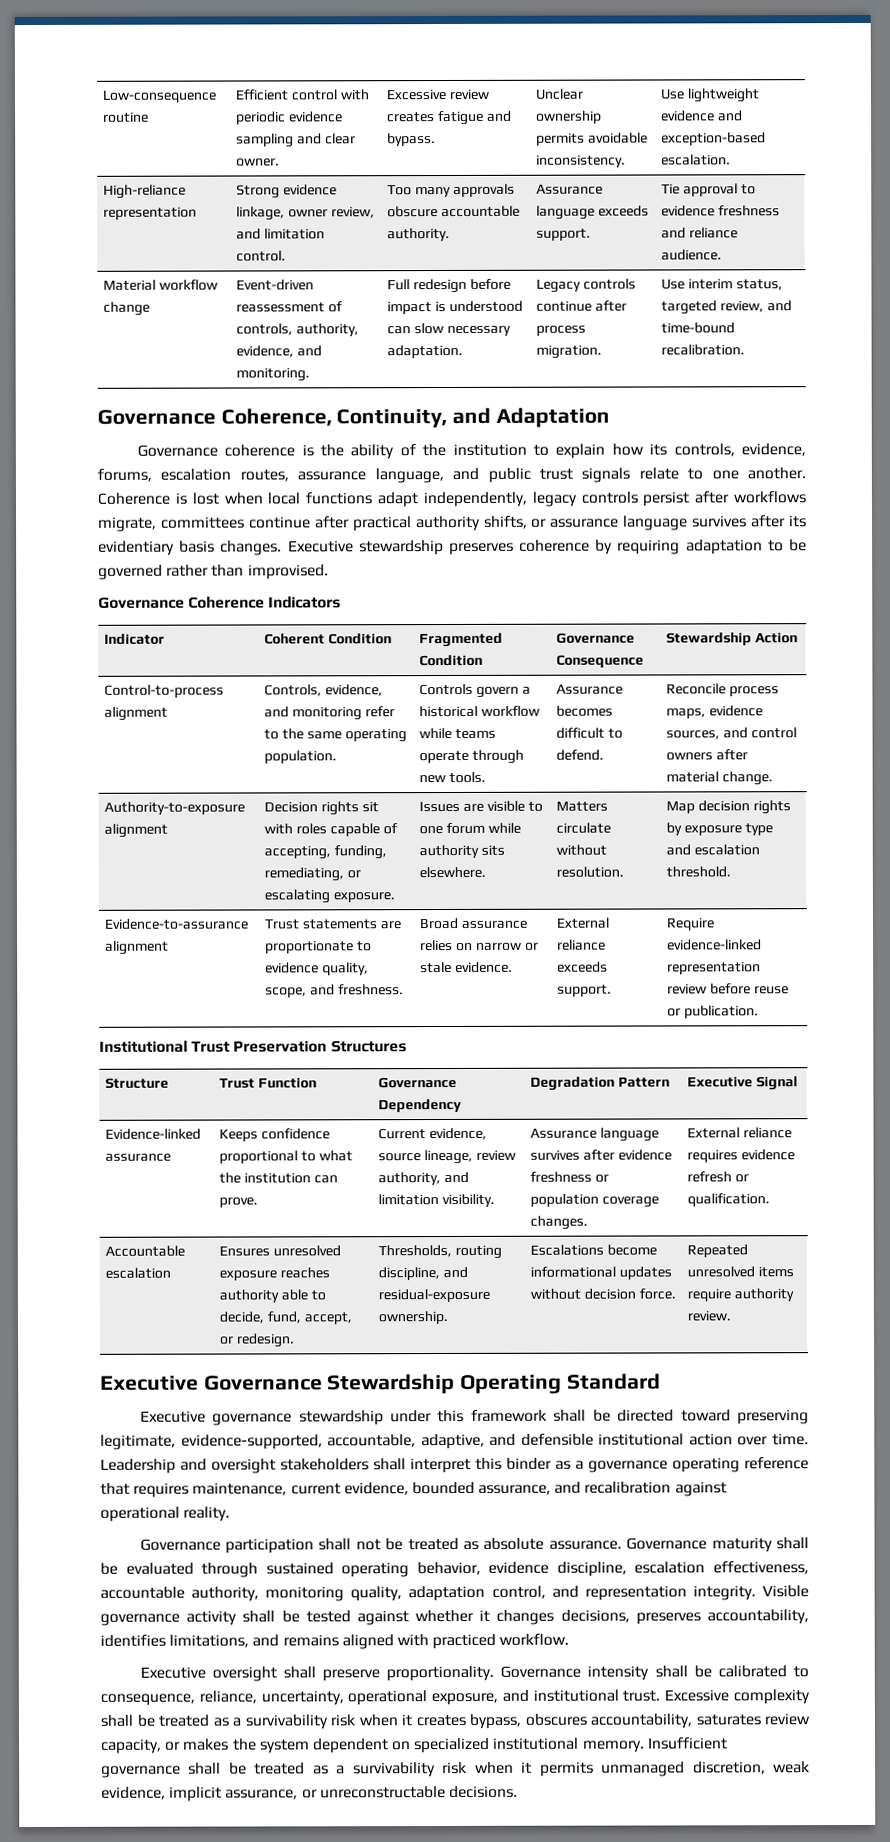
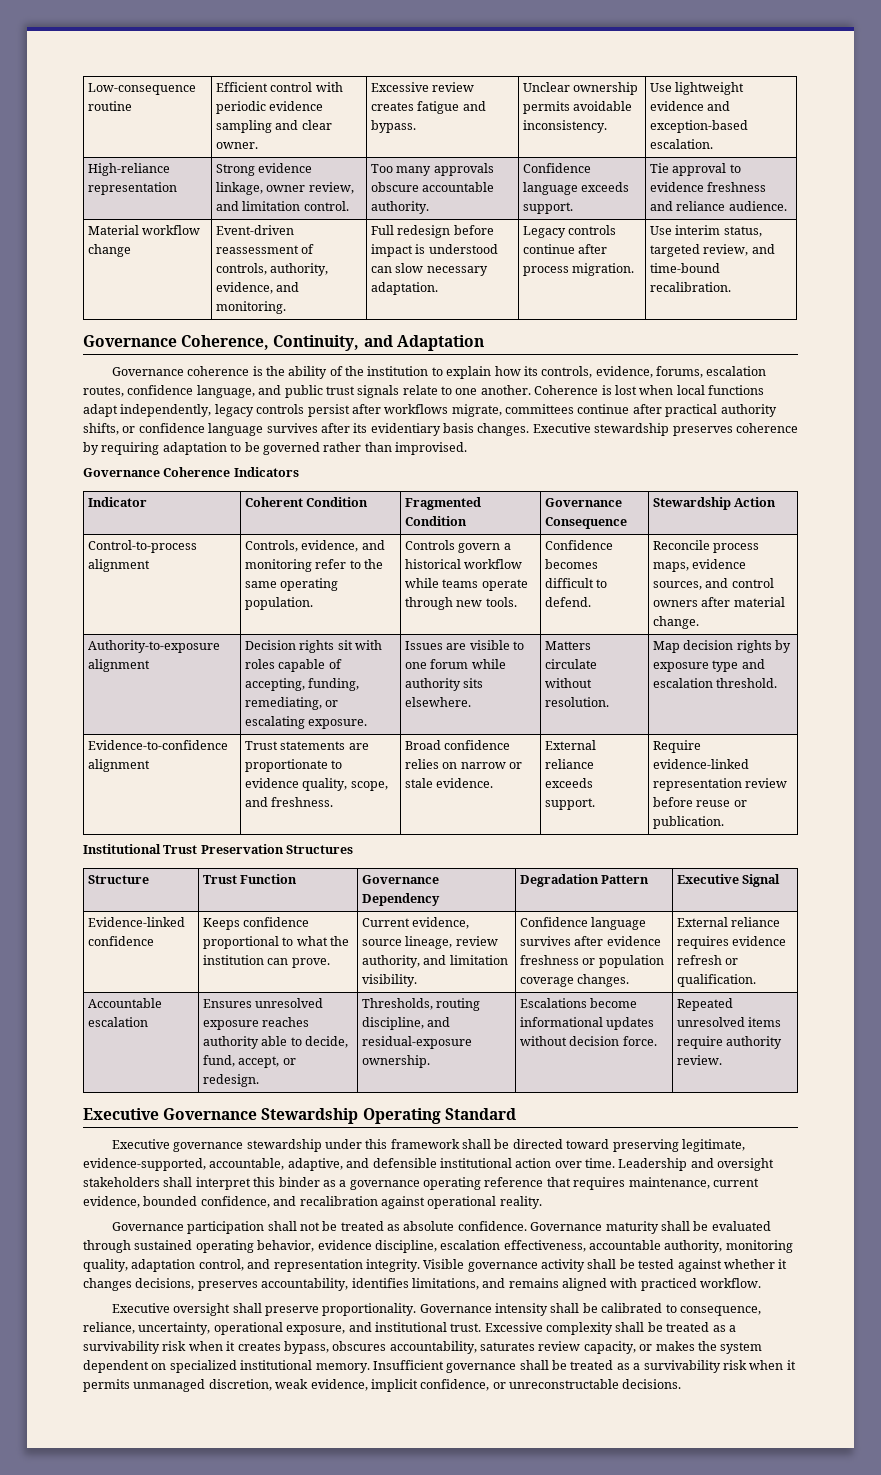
- High-reliance representation | Strong evidence linkage, owner review, and limitation control. | Too many approvals obscure accountable authority. | Assurance language exceeds support. | Tie approval to evidence freshness and reliance audience.
+ High-reliance representation | Strong evidence linkage, owner review, and limitation control. | Too many approvals obscure accountable authority. | Confidence language exceeds support. | Tie approval to evidence freshness and reliance audience.
- Governance coherence is the ability of the institution to explain how its controls, evidence, forums, escalation routes, assurance language, and public trust signals relate to one another.
+ Governance coherence is the ability of the institution to explain how its controls, evidence, forums, escalation routes, confidence language, and public trust signals relate to one another.
- Coherence is lost when local functions adapt independently, legacy controls persist after workflows migrate, committees continue after practical authority shifts, or assurance language survives after its evidentiary basis changes.
+ Coherence is lost when local functions adapt independently, legacy controls persist after workflows migrate, committees continue after practical authority shifts, or confidence language survives after its evidentiary basis changes.
- Control-to-process alignment | Controls, evidence, and monitoring refer to the same operating population. | Controls govern a historical workflow while teams operate through new tools. | Assurance becomes difficult to defend. | Reconcile process maps, evidence sources, and control owners after material change.
+ Control-to-process alignment | Controls, evidence, and monitoring refer to the same operating population. | Controls govern a historical workflow while teams operate through new tools. | Confidence becomes difficult to defend. | Reconcile process maps, evidence sources, and control owners after material change.
- Evidence-to-assurance alignment | Trust statements are proportionate to evidence quality, scope, and freshness. | Broad assurance relies on narrow or stale evidence. | External reliance exceeds support. | Require evidence-linked representation review before reuse or publication.
+ Evidence-to-confidence alignment | Trust statements are proportionate to evidence quality, scope, and freshness. | Broad confidence relies on narrow or stale evidence. | External reliance exceeds support. | Require evidence-linked representation review before reuse or publication.
- Evidence-linked assurance | Keeps confidence proportional to what the institution can prove. | Current evidence, source lineage, review authority, and limitation visibility. | Assurance language survives after evidence freshness or population coverage changes. | External reliance requires evidence refresh or qualification.
+ Evidence-linked confidence | Keeps confidence proportional to what the institution can prove. | Current evidence, source lineage, review authority, and limitation visibility. | Confidence language survives after evidence freshness or population coverage changes. | External reliance requires evidence refresh or qualification.
- Leadership and oversight stakeholders shall interpret this binder as a governance operating reference that requires maintenance, current evidence, bounded assurance, and recalibration against operational reality.
+ Leadership and oversight stakeholders shall interpret this binder as a governance operating reference that requires maintenance, current evidence, bounded confidence, and recalibration against operational reality.
- Governance participation shall not be treated as absolute assurance.
+ Governance participation shall not be treated as absolute confidence.
- Insufficient governance shall be treated as a survivability risk when it permits unmanaged discretion, weak evidence, implicit assurance, or unreconstructable decisions.
+ Insufficient governance shall be treated as a survivability risk when it permits unmanaged discretion, weak evidence, implicit confidence, or unreconstructable decisions.

